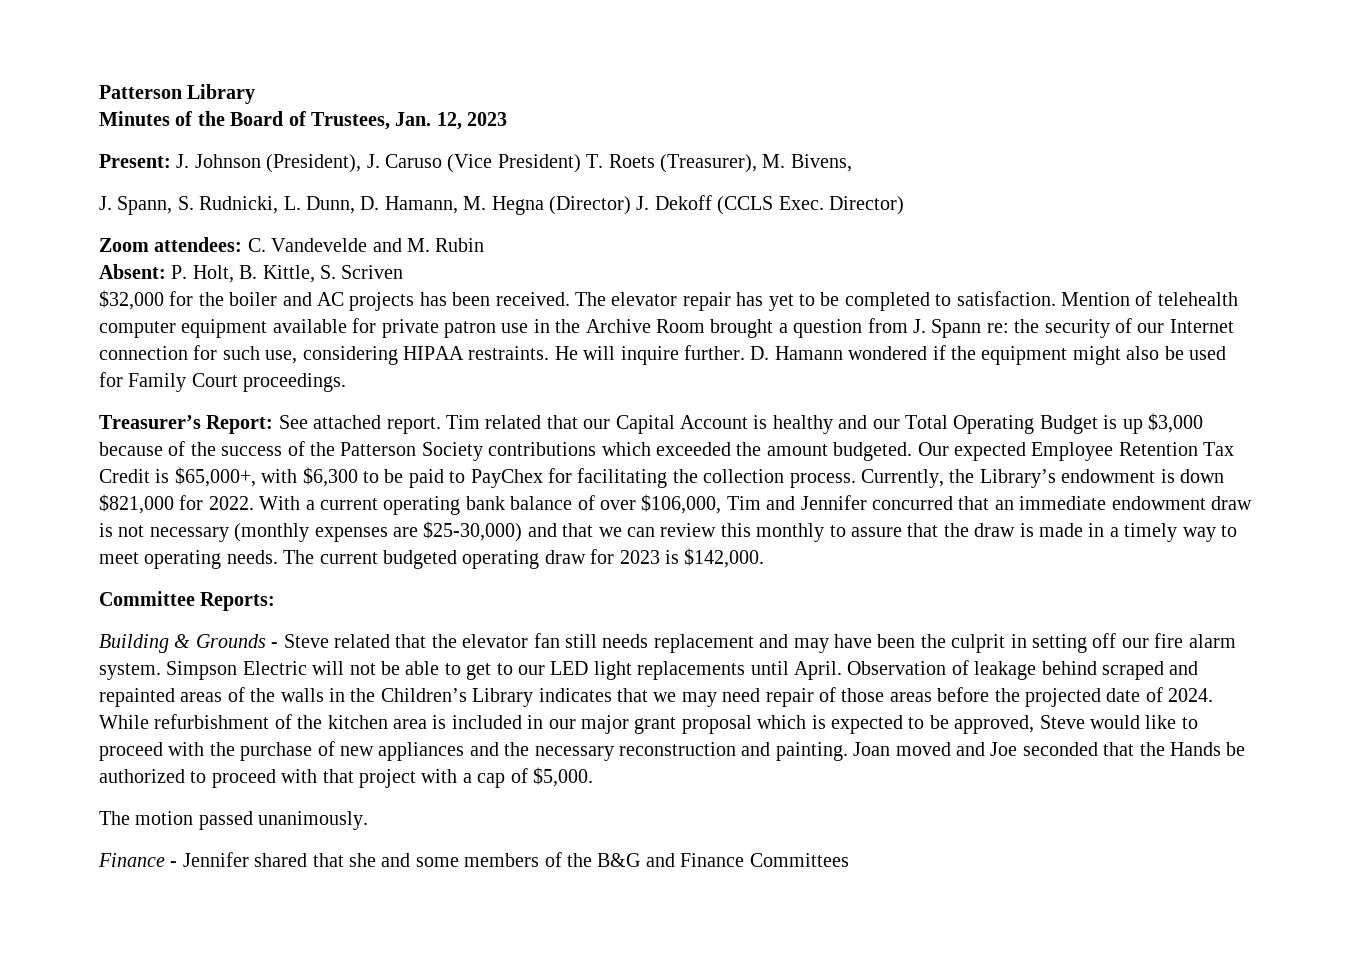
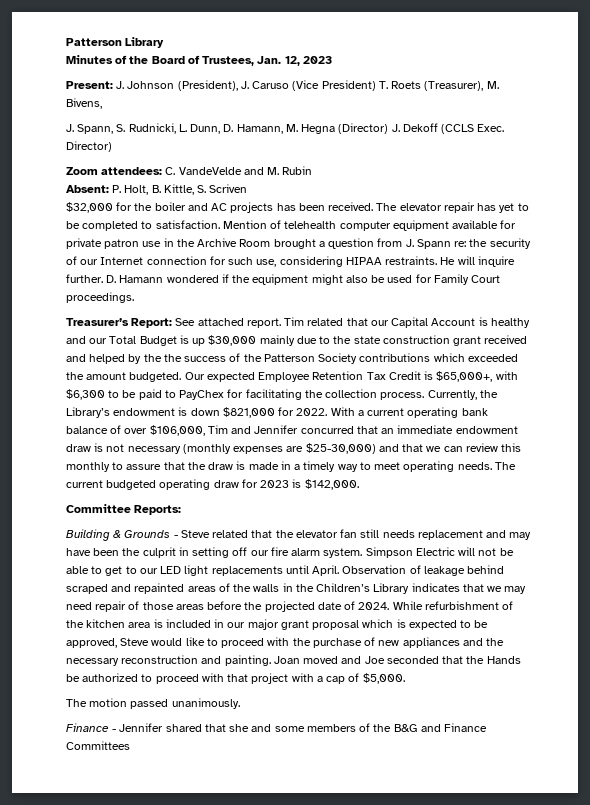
- Zoom attendees: C. Vandevelde and M. Rubin
+ Zoom attendees: C. VandeVelde and M. Rubin
- Tim related that our Capital Account is healthy and our Total Operating Budget is up $3,000 because of the success of the Patterson Society contributions which exceeded the amount budgeted.
+ Tim related that our Capital Account is healthy and our Total Budget is up $30,000 mainly due to the state construction grant received and helped by the the success of the Patterson Society contributions which exceeded the amount budgeted.

